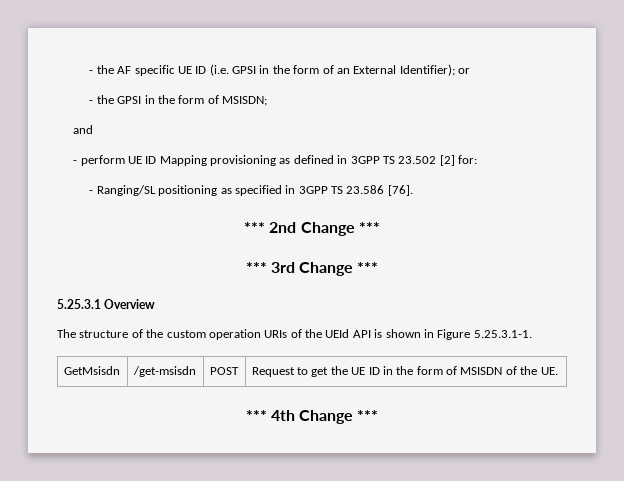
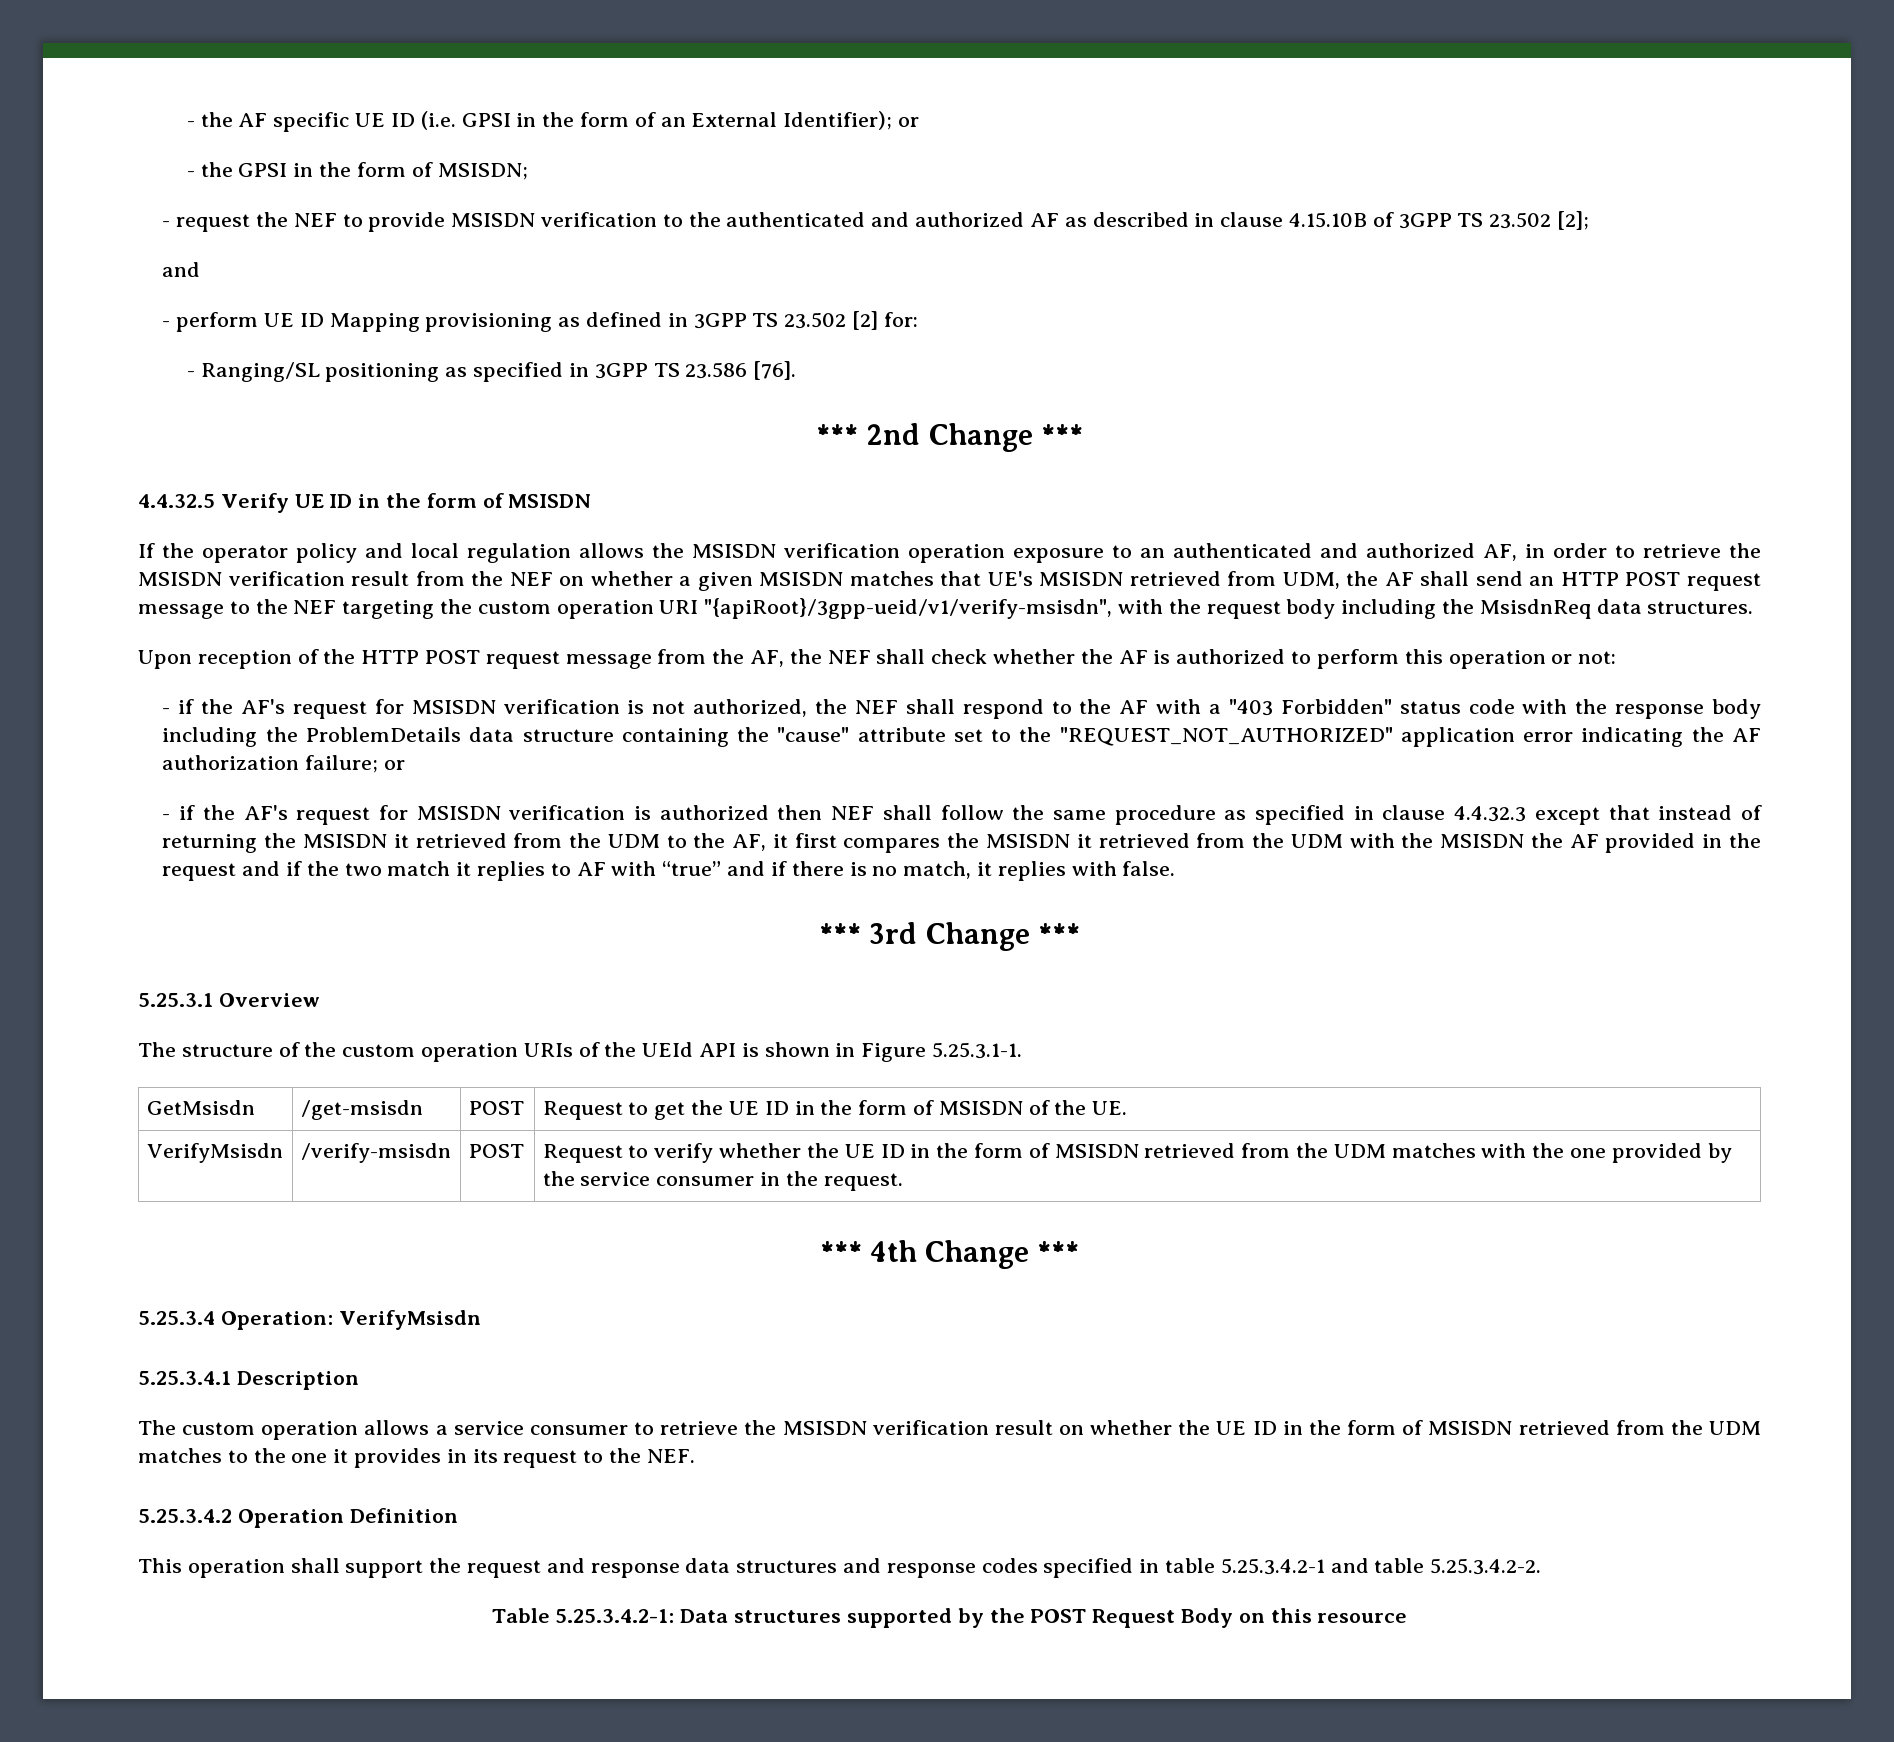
+ - request the NEF to provide MSISDN verification to the authenticated and authorized AF as described in clause 4.15.10B of 3GPP TS 23.502 [2];
+ 4.4.32.5 Verify UE ID in the form of MSISDN
+ If the operator policy and local regulation allows the MSISDN verification operation exposure to an authenticated and authorized AF, in order to retrieve the MSISDN verification result from the NEF on whether a given MSISDN matches that UE's MSISDN retrieved from UDM, the AF shall send an HTTP POST request message to the NEF targeting the custom operation URI "{apiRoot}/3gpp-ueid/v1/verify-msisdn", with the request body including the MsisdnReq data structures.
+ Upon reception of the HTTP POST request message from the AF, the NEF shall check whether the AF is authorized to perform this operation or not:
+ - if the AF's request for MSISDN verification is not authorized, the NEF shall respond to the AF with a "403 Forbidden" status code with the response body including the ProblemDetails data structure containing the "cause" attribute set to the "REQUEST_NOT_AUTHORIZED" application error indicating the AF authorization failure; or
+ - if the AF's request for MSISDN verification is authorized then NEF shall follow the same procedure as specified in clause 4.4.32.3 except that instead of returning the MSISDN it retrieved from the UDM to the AF, it first compares the MSISDN it retrieved from the UDM with the MSISDN the AF provided in the request and if the two match it replies to AF with “true” and if there is no match, it replies with false.
+ VerifyMsisdn | /verify-msisdn | POST | Request to verify whether the UE ID in the form of MSISDN retrieved from the UDM matches with the one provided by the service consumer in the request.
  *** 4th Change ***
+ 5.25.3.4 Operation: VerifyMsisdn
+ 5.25.3.4.1 Description
+ The custom operation allows a service consumer to retrieve the MSISDN verification result on whether the UE ID in the form of MSISDN retrieved from the UDM matches to the one it provides in its request to the NEF.
+ 5.25.3.4.2 Operation Definition
+ This operation shall support the request and response data structures and response codes specified in table 5.25.3.4.2-1 and table 5.25.3.4.2-2.
+ Table 5.25.3.4.2-1: Data structures supported by the POST Request Body on this resource

